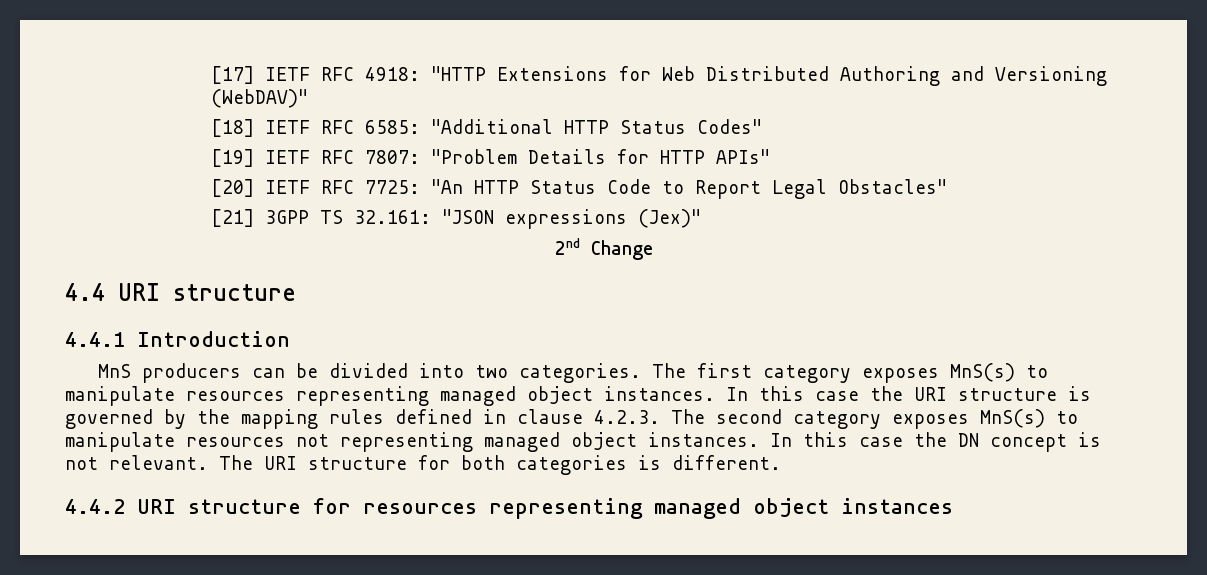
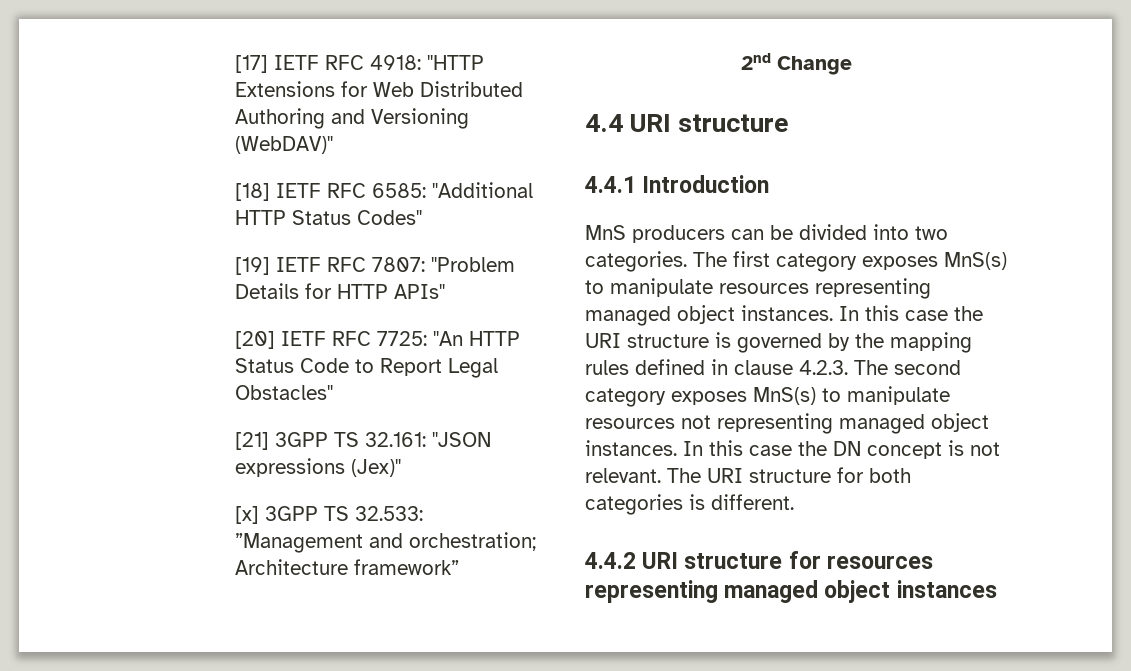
+ [x] 3GPP TS 32.533: ”Management and orchestration; Architecture framework”

